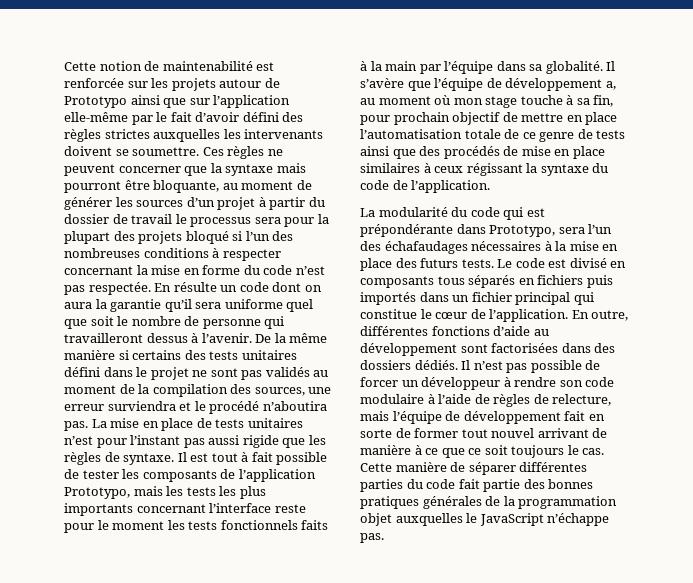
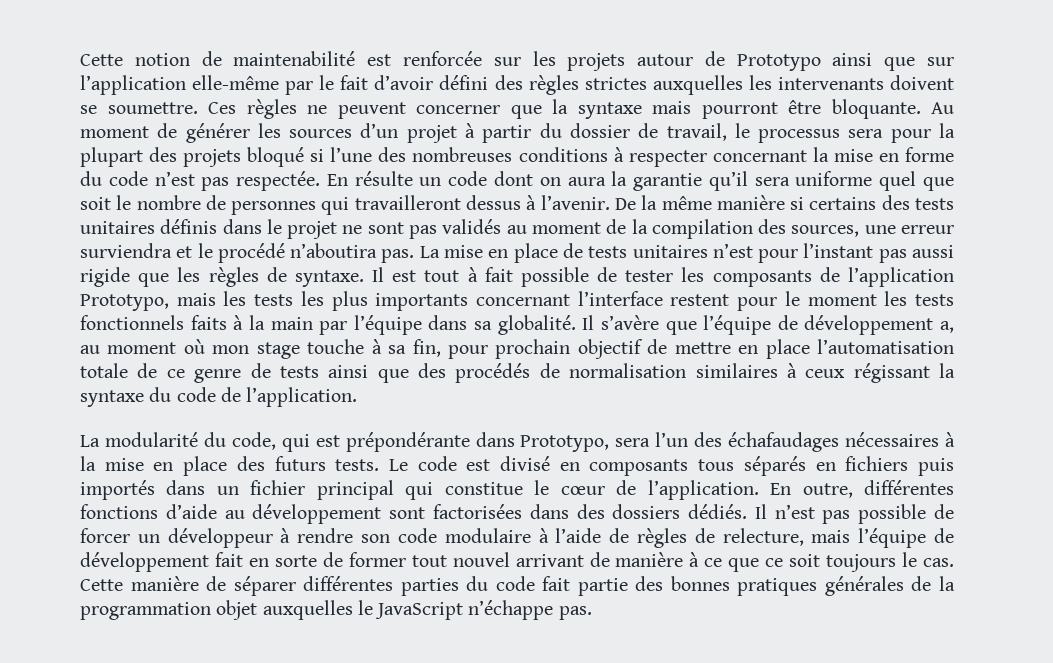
- Ces règles ne peuvent concerner que la syntaxe mais pourront être bloquante, au moment de générer les sources d’un projet à partir du dossier de travail le processus sera pour la plupart des projets bloqué si l’un des nombreuses conditions à respecter concernant la mise en forme du code n’est pas respectée.
+ Ces règles ne peuvent concerner que la syntaxe mais pourront être bloquante. Au moment de générer les sources d’un projet à partir du dossier de travail, le processus sera pour la plupart des projets bloqué si l’une des nombreuses conditions à respecter concernant la mise en forme du code n’est pas respectée.
- En résulte un code dont on aura la garantie qu’il sera uniforme quel que soit le nombre de personne qui travailleront dessus à l’avenir.
+ En résulte un code dont on aura la garantie qu’il sera uniforme quel que soit le nombre de personnes qui travailleront dessus à l’avenir.
- De la même manière si certains des tests unitaires défini dans le projet ne sont pas validés au moment de la compilation des sources, une erreur surviendra et le procédé n’aboutira pas.
+ De la même manière si certains des tests unitaires définis dans le projet ne sont pas validés au moment de la compilation des sources, une erreur surviendra et le procédé n’aboutira pas.
- Il est tout à fait possible de tester les composants de l’application Prototypo, mais les tests les plus importants concernant l’interface reste pour le moment les tests fonctionnels faits à la main par l’équipe dans sa globalité.
+ Il est tout à fait possible de tester les composants de l’application Prototypo, mais les tests les plus importants concernant l’interface restent pour le moment les tests fonctionnels faits à la main par l’équipe dans sa globalité.
- Il s’avère que l’équipe de développement a, au moment où mon stage touche à sa fin, pour prochain objectif de mettre en place l’automatisation totale de ce genre de tests ainsi que des procédés de mise en place similaires à ceux régissant la syntaxe du code de l’application.
+ Il s’avère que l’équipe de développement a, au moment où mon stage touche à sa fin, pour prochain objectif de mettre en place l’automatisation totale de ce genre de tests ainsi que des procédés de normalisation similaires à ceux régissant la syntaxe du code de l’application.
- La modularité du code qui est prépondérante dans Prototypo, sera l’un des échafaudages nécessaires à la mise en place des futurs tests.
+ La modularité du code, qui est prépondérante dans Prototypo, sera l’un des échafaudages nécessaires à la mise en place des futurs tests.

